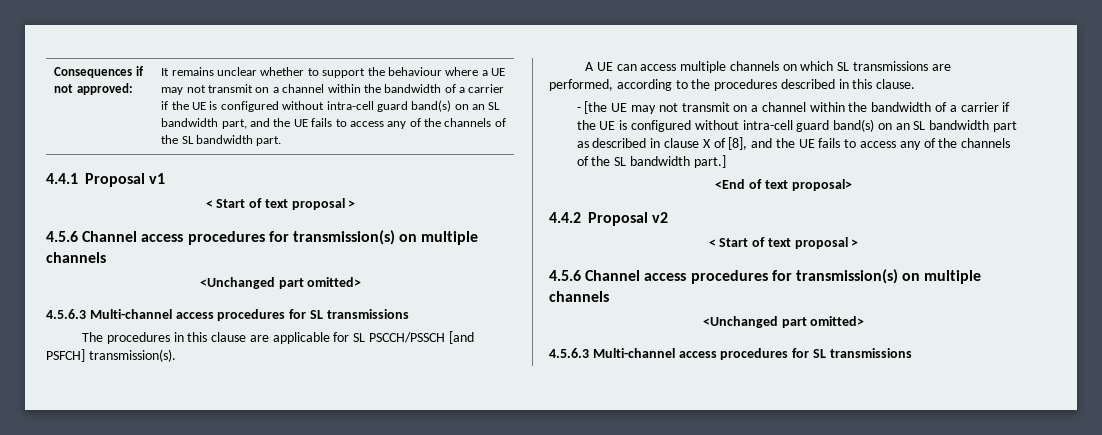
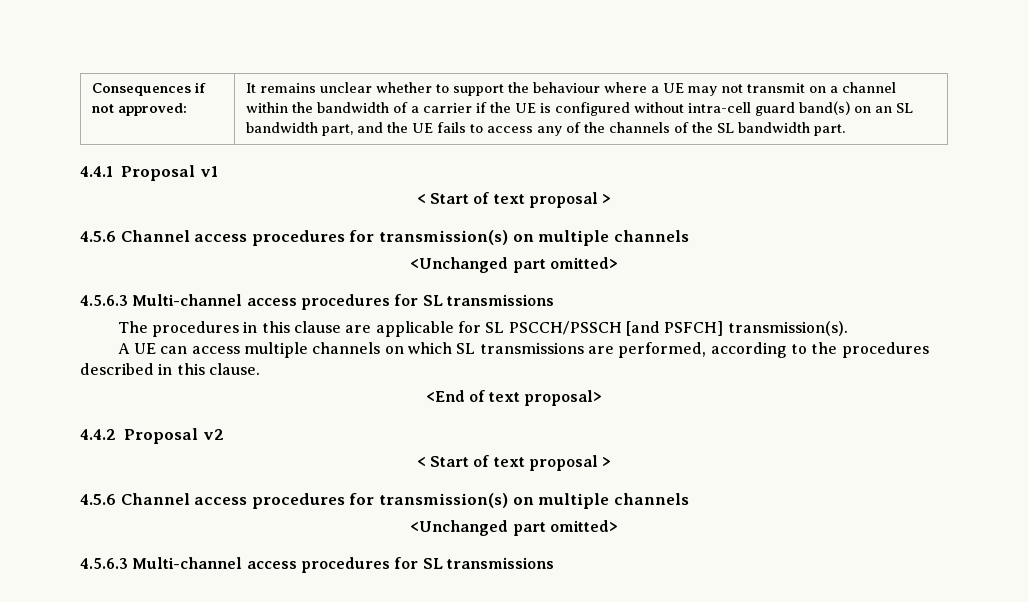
- - [the UE may not transmit on a channel within the bandwidth of a carrier if the UE is configured without intra-cell guard band(s) on an SL bandwidth part as described in clause X of [8], and the UE fails to access any of the channels of the SL bandwidth part.]

